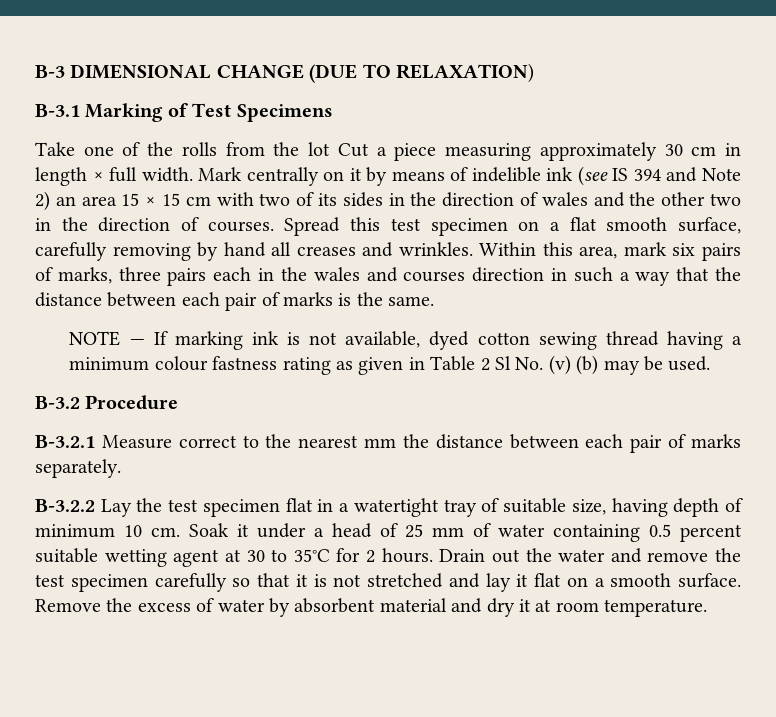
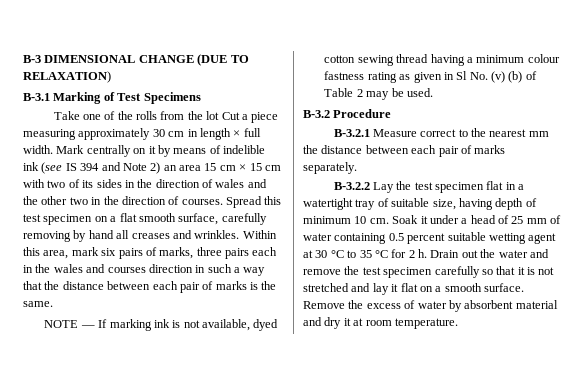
- Mark centrally on it by means of indelible ink (see IS 394 and Note 2) an area 15 × 15 cm with two of its sides in the direction of wales and the other two in the direction of courses.
+ Mark centrally on it by means of indelible ink (see IS 394 and Note 2) an area 15 cm × 15 cm with two of its sides in the direction of wales and the other two in the direction of courses.
- NOTE — If marking ink is not available, dyed cotton sewing thread having a minimum colour fastness rating as given in Table 2 Sl No. (v) (b) may be used.
+ NOTE — If marking ink is not available, dyed cotton sewing thread having a minimum colour fastness rating as given in Sl No. (v) (b) of Table 2 may be used.
- Soak it under a head of 25 mm of water containing 0.5 percent suitable wetting agent at 30 to 35°C for 2 hours.
+ Soak it under a head of 25 mm of water containing 0.5 percent suitable wetting agent at 30 °C to 35 °C for 2 h.

